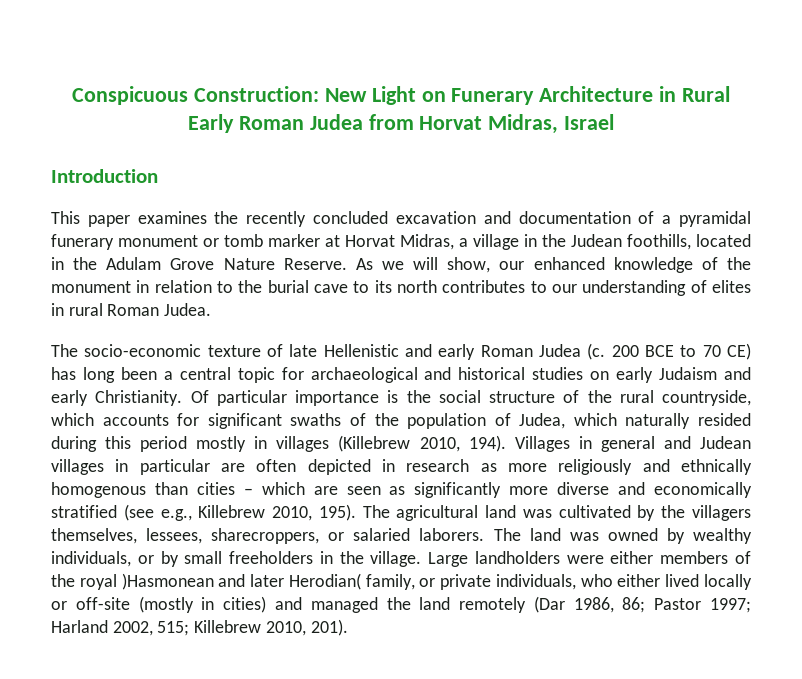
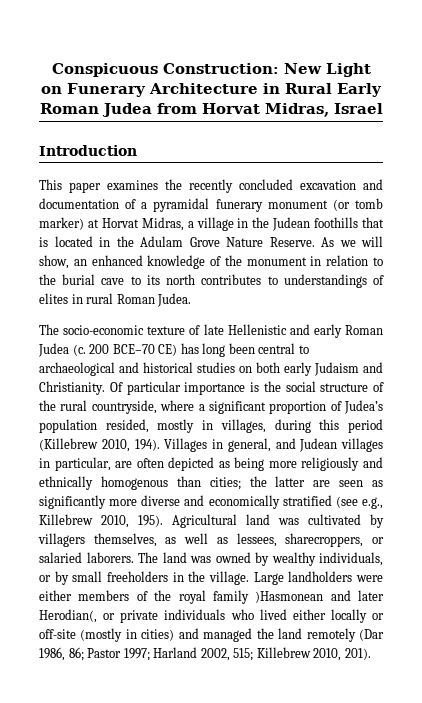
- This paper examines the recently concluded excavation and documentation of a pyramidal funerary monument or tomb marker at Horvat Midras, a village in the Judean foothills, located in the Adulam Grove Nature Reserve.
+ This paper examines the recently concluded excavation and documentation of a pyramidal funerary monument (or tomb marker) at Horvat Midras, a village in the Judean foothills that is located in the Adulam Grove Nature Reserve.
- As we will show, our enhanced knowledge of the monument in relation to the burial cave to its north contributes to our understanding of elites in rural Roman Judea.
+ As we will show, an enhanced knowledge of the monument in relation to the burial cave to its north contributes to understandings of elites in rural Roman Judea.
- 200 BCE to 70 CE) has long been a central topic for archaeological and historical studies on early Judaism and early Christianity.
+ 200 BCE–70 CE) has long been central to archaeological and historical studies on both early Judaism and Christianity.
- Of particular importance is the social structure of the rural countryside, which accounts for significant swaths of the population of Judea, which naturally resided during this period mostly in villages (Killebrew 2010, 194).
+ Of particular importance is the social structure of the rural countryside, where a significant proportion of Judea’s population resided, mostly in villages, during this period (Killebrew 2010, 194).
- Villages in general and Judean villages in particular are often depicted in research as more religiously and ethnically homogenous than cities – which are seen as significantly more diverse and economically stratified (see e.g., Killebrew 2010, 195).
+ Villages in general, and Judean villages in particular, are often depicted as being more religiously and ethnically homogenous than cities; the latter are seen as significantly more diverse and economically stratified (see e.g., Killebrew 2010, 195).
- The agricultural land was cultivated by the villagers themselves, lessees, sharecroppers, or salaried laborers.
+ Agricultural land was cultivated by villagers themselves, as well as lessees, sharecroppers, or salaried laborers.
- Large landholders were either members of the royal )Hasmonean and later Herodian( family, or private individuals, who either lived locally or off-site (mostly in cities) and managed the land remotely (Dar 1986, 86; Pastor 1997; Harland 2002, 515; Killebrew 2010, 201).
+ Large landholders were either members of the royal family )Hasmonean and later Herodian(, or private individuals who lived either locally or off-site (mostly in cities) and managed the land remotely (Dar 1986, 86; Pastor 1997; Harland 2002, 515; Killebrew 2010, 201).

